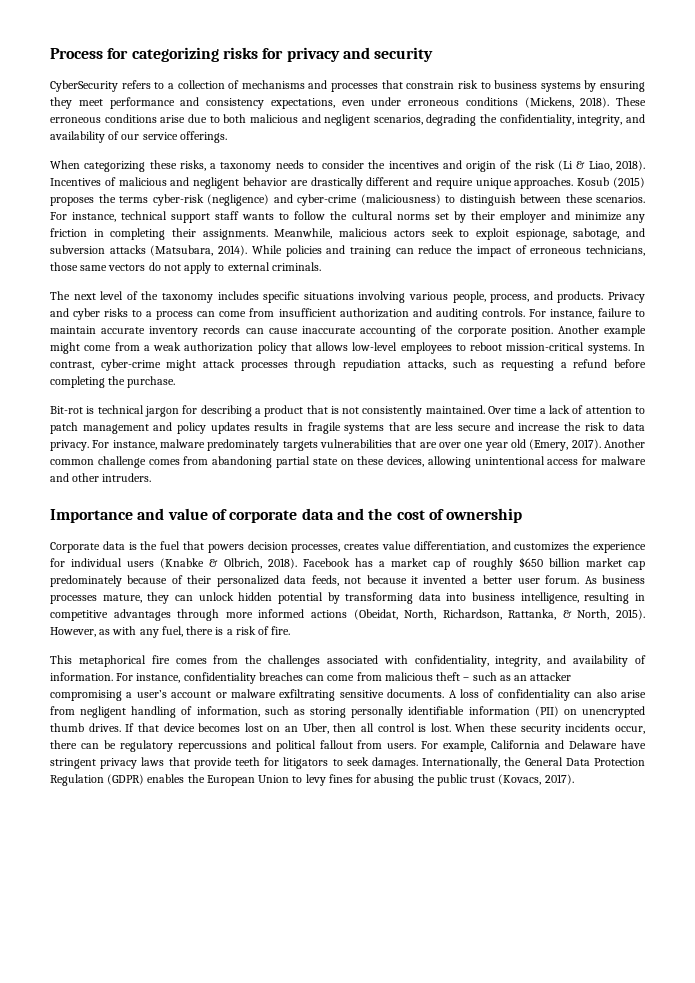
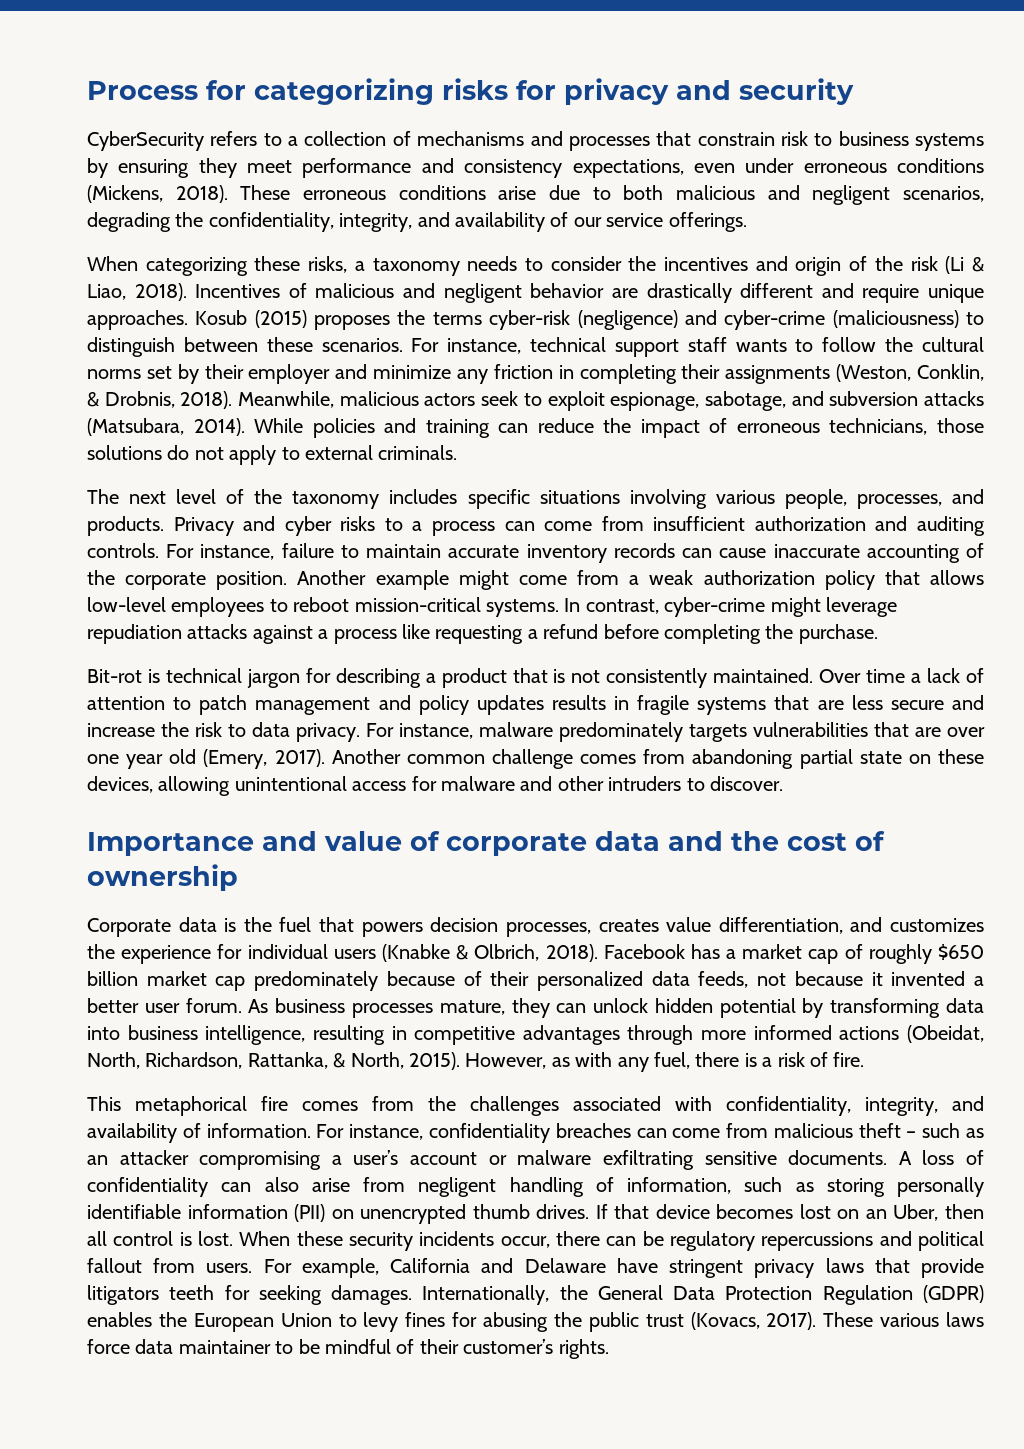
- For instance, technical support staff wants to follow the cultural norms set by their employer and minimize any friction in completing their assignments.
+ For instance, technical support staff wants to follow the cultural norms set by their employer and minimize any friction in completing their assignments (Weston, Conklin, & Drobnis, 2018).
- While policies and training can reduce the impact of erroneous technicians, those same vectors do not apply to external criminals.
+ While policies and training can reduce the impact of erroneous technicians, those solutions do not apply to external criminals.
- The next level of the taxonomy includes specific situations involving various people, process, and products.
+ The next level of the taxonomy includes specific situations involving various people, processes, and products.
- In contrast, cyber-crime might attack processes through repudiation attacks, such as requesting a refund before completing the purchase.
+ In contrast, cyber-crime might leverage repudiation attacks against a process like requesting a refund before completing the purchase.
- Another common challenge comes from abandoning partial state on these devices, allowing unintentional access for malware and other intruders.
+ Another common challenge comes from abandoning partial state on these devices, allowing unintentional access for malware and other intruders to discover.
- For example, California and Delaware have stringent privacy laws that provide teeth for litigators to seek damages.
+ For example, California and Delaware have stringent privacy laws that provide litigators teeth for seeking damages.
+ These various laws force data maintainer to be mindful of their customer’s rights.

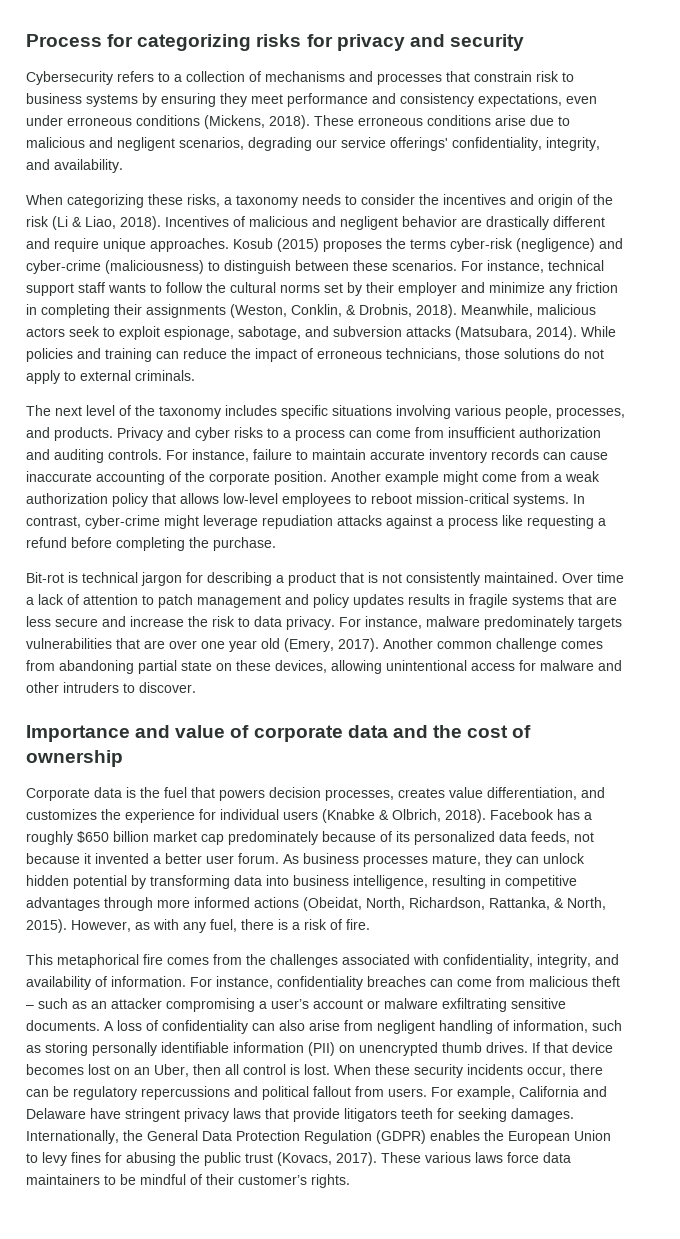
- CyberSecurity refers to a collection of mechanisms and processes that constrain risk to business systems by ensuring they meet performance and consistency expectations, even under erroneous conditions (Mickens, 2018).
+ Cybersecurity refers to a collection of mechanisms and processes that constrain risk to business systems by ensuring they meet performance and consistency expectations, even under erroneous conditions (Mickens, 2018).
- These erroneous conditions arise due to both malicious and negligent scenarios, degrading the confidentiality, integrity, and availability of our service offerings.
+ These erroneous conditions arise due to malicious and negligent scenarios, degrading our service offerings' confidentiality, integrity, and availability.
- Facebook has a market cap of roughly $650 billion market cap predominately because of their personalized data feeds, not because it invented a better user forum.
+ Facebook has a roughly $650 billion market cap predominately because of its personalized data feeds, not because it invented a better user forum.
- These various laws force data maintainer to be mindful of their customer’s rights.
+ These various laws force data maintainers to be mindful of their customer’s rights.

